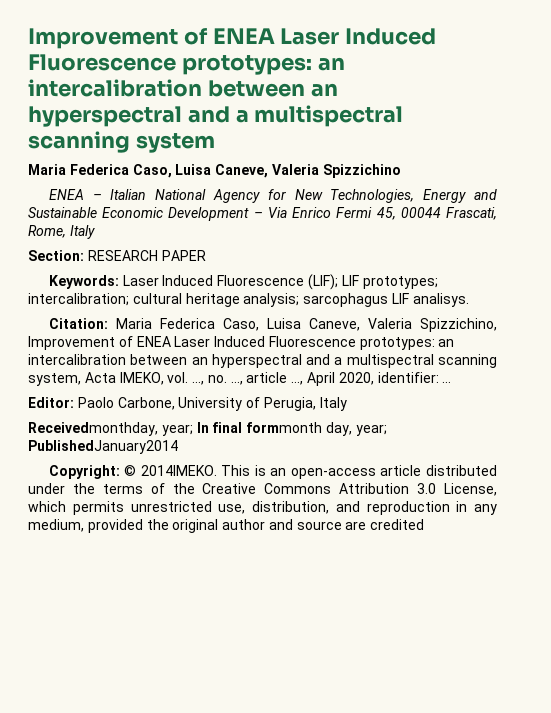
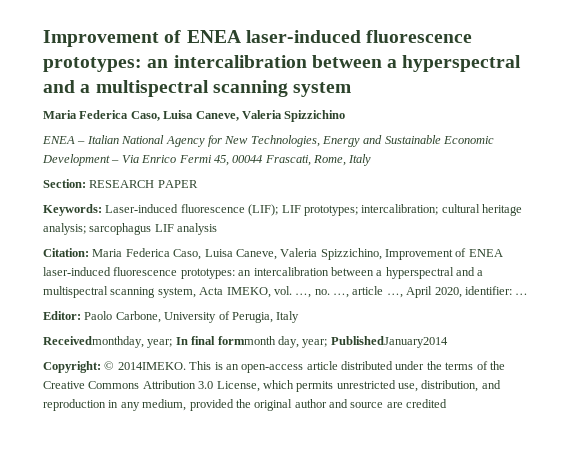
- Improvement of ENEA Laser Induced Fluorescence prototypes: an intercalibration between an hyperspectral and a multispectral scanning system
+ Improvement of ENEA laser-induced fluorescence prototypes: an intercalibration between a hyperspectral and a multispectral scanning system
- Keywords: Laser Induced Fluorescence (LIF); LIF prototypes; intercalibration; cultural heritage analysis; sarcophagus LIF analisys.
+ Keywords: Laser-induced fluorescence (LIF); LIF prototypes; intercalibration; cultural heritage analysis; sarcophagus LIF analysis
- Citation: Maria Federica Caso, Luisa Caneve, Valeria Spizzichino, Improvement of ENEA Laser Induced Fluorescence prototypes: an intercalibration between an hyperspectral and a multispectral scanning system, Acta IMEKO, vol. …, no. …, article …, April 2020, identifier: …
+ Citation: Maria Federica Caso, Luisa Caneve, Valeria Spizzichino, Improvement of ENEA laser-induced fluorescence prototypes: an intercalibration between a hyperspectral and a multispectral scanning system, Acta IMEKO, vol. …, no. …, article …, April 2020, identifier: …

